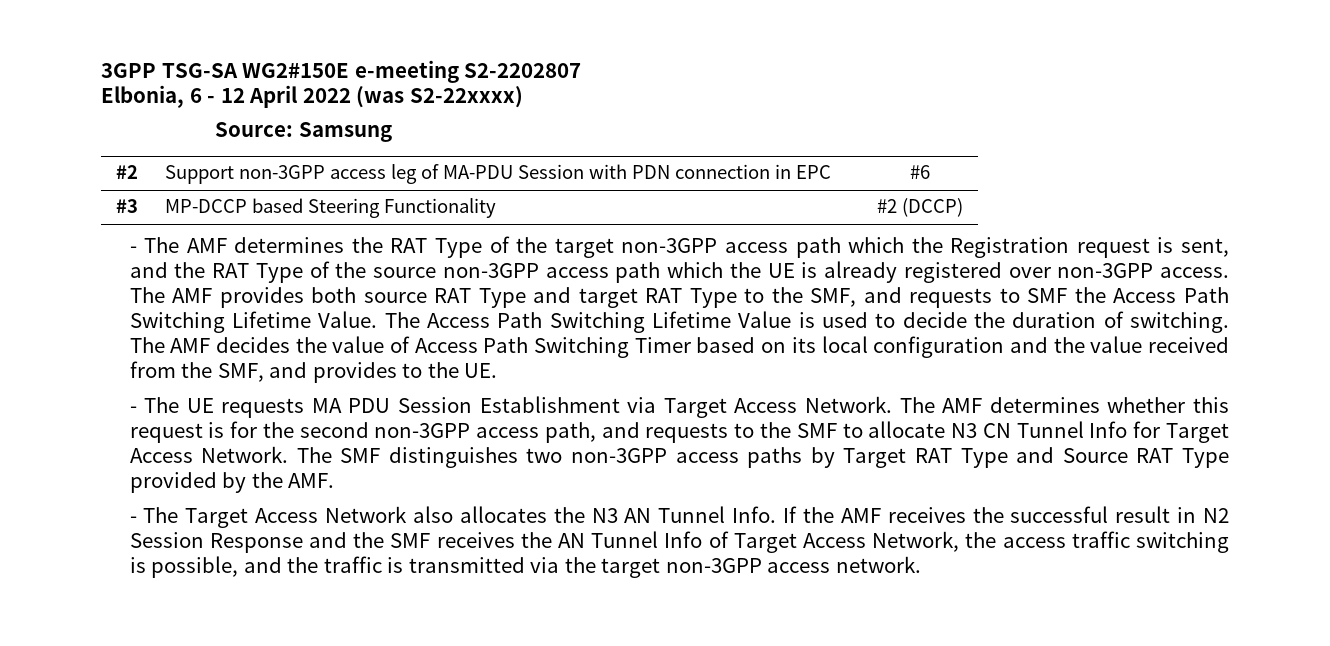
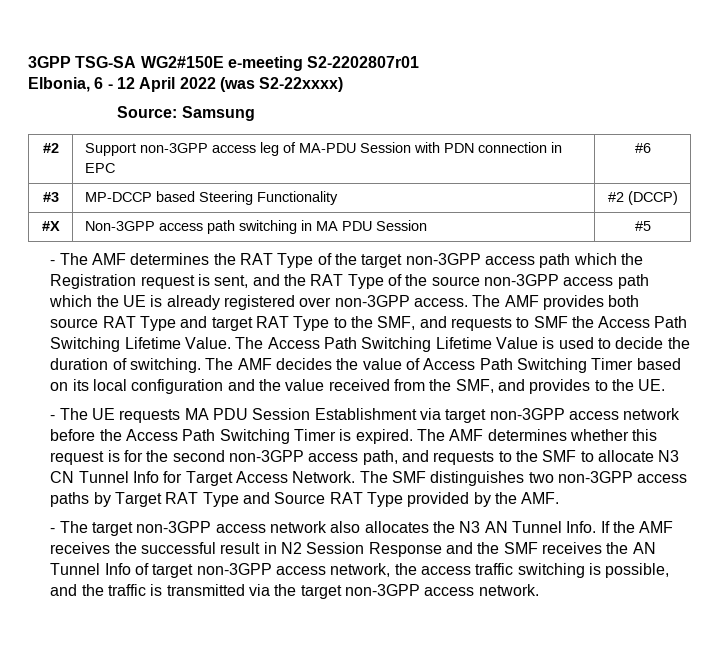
- 3GPP TSG-SA WG2#150E e-meeting S2-2202807
+ 3GPP TSG-SA WG2#150E e-meeting S2-2202807r01
+ #X | Non-3GPP access path switching in MA PDU Session | #5
- - The UE requests MA PDU Session Establishment via Target Access Network.
+ - The UE requests MA PDU Session Establishment via target non-3GPP access network before the Access Path Switching Timer is expired.
- - The Target Access Network also allocates the N3 AN Tunnel Info.
+ - The target non-3GPP access network also allocates the N3 AN Tunnel Info.
- If the AMF receives the successful result in N2 Session Response and the SMF receives the AN Tunnel Info of Target Access Network, the access traffic switching is possible, and the traffic is transmitted via the target non-3GPP access network.
+ If the AMF receives the successful result in N2 Session Response and the SMF receives the AN Tunnel Info of target non-3GPP access network, the access traffic switching is possible, and the traffic is transmitted via the target non-3GPP access network.

